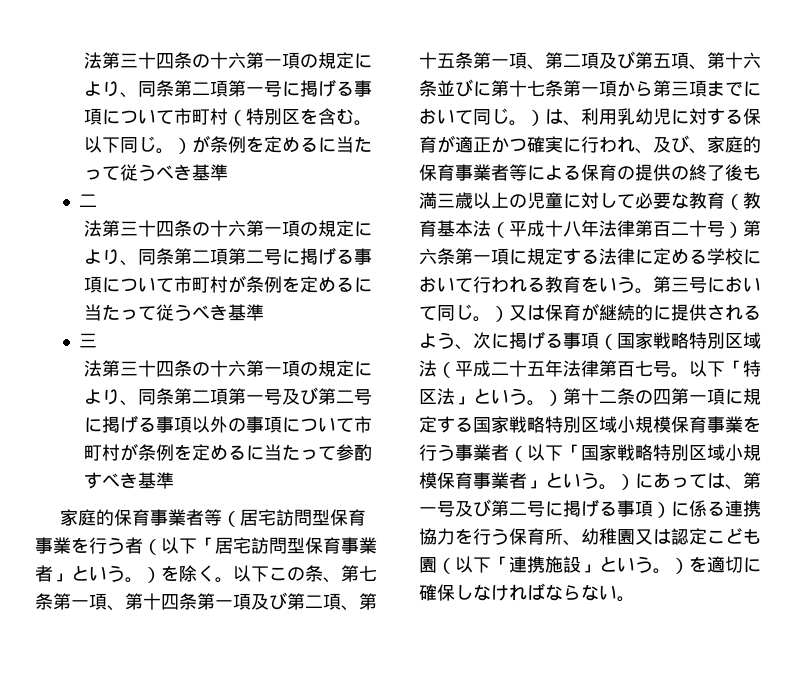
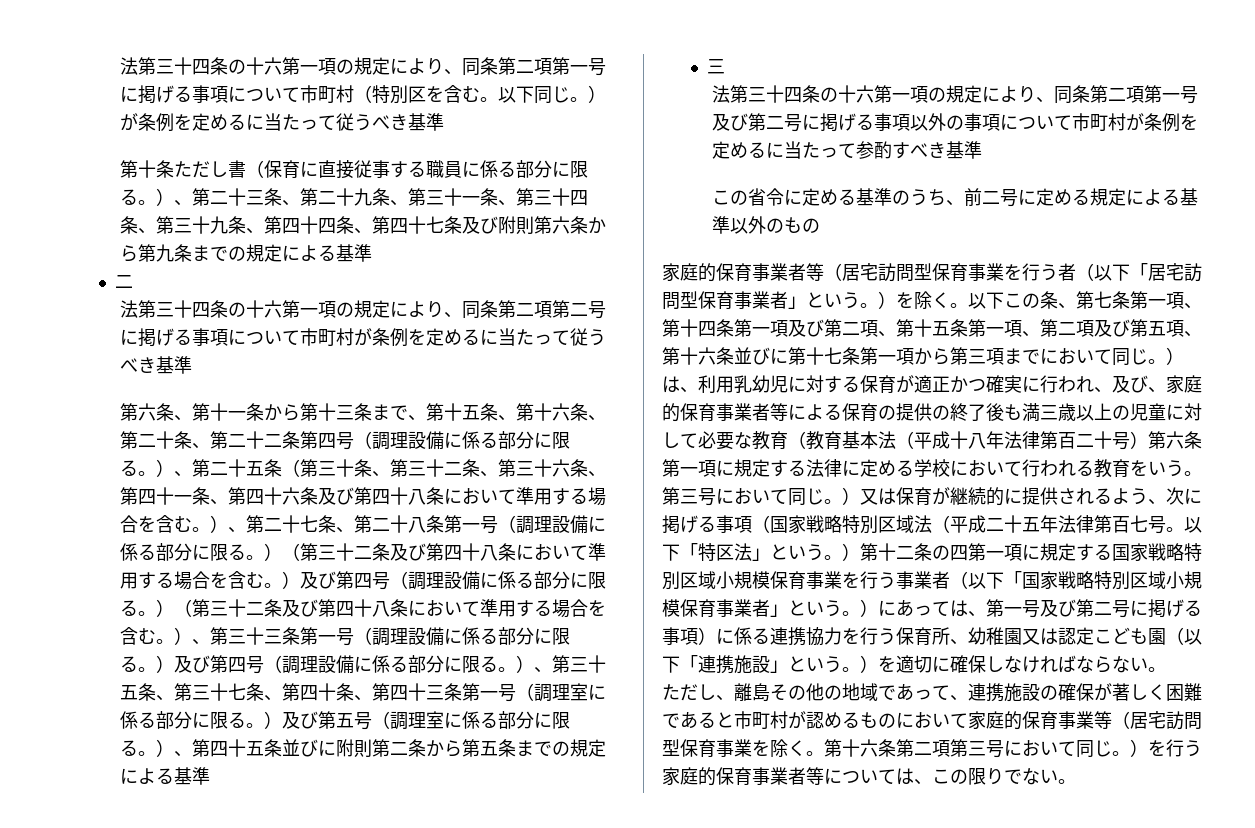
+ 第十条ただし書（保育に直接従事する職員に係る部分に限る。）、第二十三条、第二十九条、第三十一条、第三十四条、第三十九条、第四十四条、第四十七条及び附則第六条から第九条までの規定による基準
+ 第六条、第十一条から第十三条まで、第十五条、第十六条、第二十条、第二十二条第四号（調理設備に係る部分に限る。）、第二十五条（第三十条、第三十二条、第三十六条、第四十一条、第四十六条及び第四十八条において準用する場合を含む。）、第二十七条、第二十八条第一号（調理設備に係る部分に限る。）（第三十二条及び第四十八条において準用する場合を含む。）及び第四号（調理設備に係る部分に限る。）（第三十二条及び第四十八条において準用する場合を含む。）、第三十三条第一号（調理設備に係る部分に限る。）及び第四号（調理設備に係る部分に限る。）、第三十五条、第三十七条、第四十条、第四十三条第一号（調理室に係る部分に限る。）及び第五号（調理室に係る部分に限る。）、第四十五条並びに附則第二条から第五条までの規定による基準
+ この省令に定める基準のうち、前二号に定める規定による基準以外のもの
+ ただし、離島その他の地域であって、連携施設の確保が著しく困難であると市町村が認めるものにおいて家庭的保育事業等（居宅訪問型保育事業を除く。第十六条第二項第三号において同じ。）を行う家庭的保育事業者等については、この限りでない。

